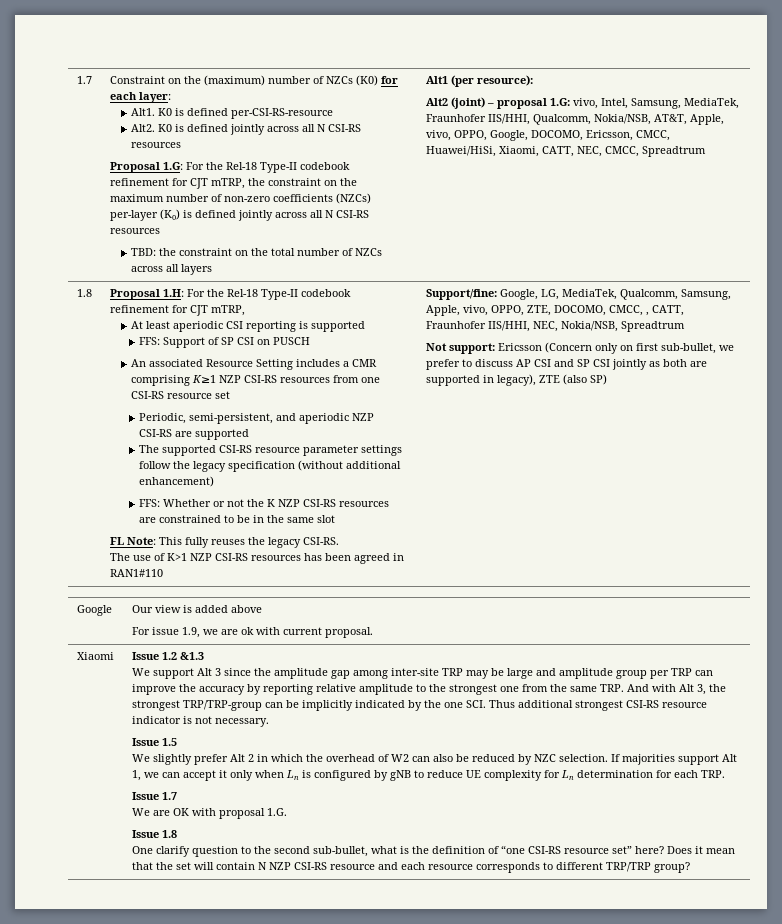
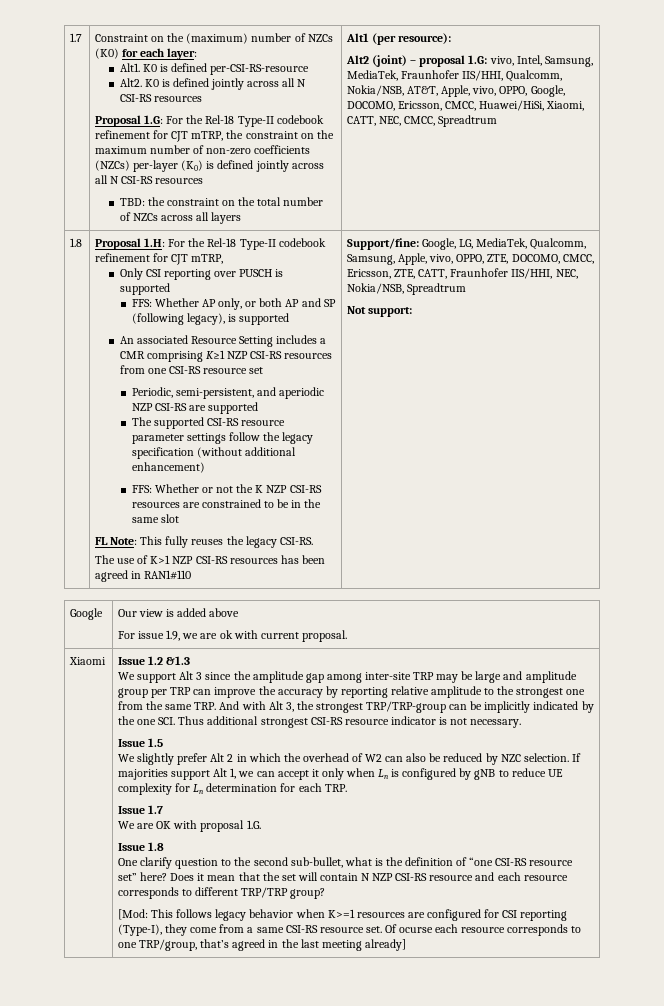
- At least aperiodic CSI reporting is supported
- FFS: Support of SP CSI on PUSCH
+ Only CSI reporting over PUSCH is supported
+ FFS: Whether AP only, or both AP and SP (following legacy), is supported
- Support/fine: Google, LG, MediaTek, Qualcomm, Samsung, Apple, vivo, OPPO, ZTE, DOCOMO, CMCC, , CATT, Fraunhofer IIS/HHI, NEC, Nokia/NSB, Spreadtrum
+ Support/fine: Google, LG, MediaTek, Qualcomm, Samsung, Apple, vivo, OPPO, ZTE, DOCOMO, CMCC, Ericsson, ZTE, CATT, Fraunhofer IIS/HHI, NEC, Nokia/NSB, Spreadtrum
- Not support: Ericsson (Concern only on first sub-bullet, we prefer to discuss AP CSI and SP CSI jointly as both are supported in legacy), ZTE (also SP)
+ Not support:
+ [Mod: This follows legacy behavior when K>=1 resources are configured for CSI reporting (Type-I), they come from a same CSI-RS resource set. Of ocurse each resource corresponds to one TRP/group, that’s agreed in the last meeting already]

